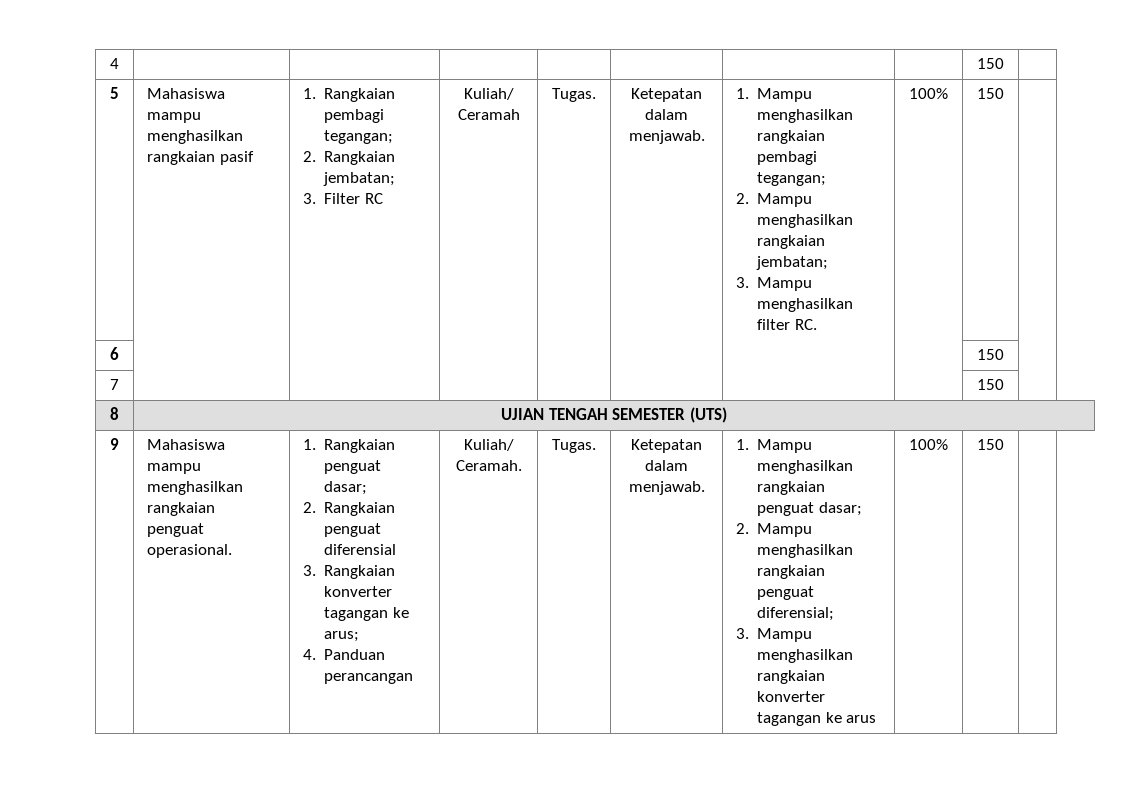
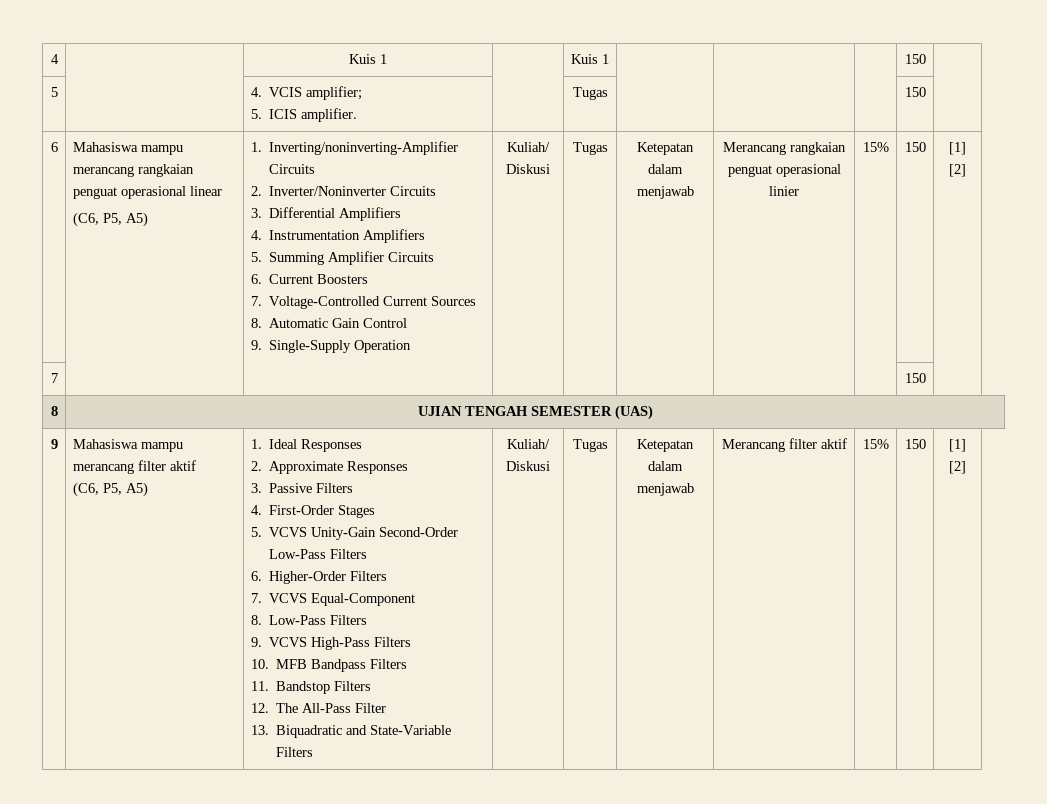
- 4 | | | | | | | | 150 |
- 5 | Mahasiswa mampu menghasilkan rangkaian pasif | 1. Rangkaian pembagi tegangan;
- 2. Rangkaian jembatan;
- 3. Filter RC | Kuliah/ Ceramah | Tugas. | Ketepatan dalam menjawab. | 1. Mampu menghasilkan rangkaian pembagi tegangan;
- 2. Mampu menghasilkan rangkaian jembatan;
- 3. Mampu menghasilkan filter RC. | 100% | 150 |
- 6 | | | | | | | | 150 |
+ 4 | | Kuis 1 | | Kuis 1 | | | | 150 |
+ 5 | | 4. VCIS amplifier;
+ 5. ICIS amplifier. | | Tugas | | | | 150 |
+ 6 | Mahasiswa mampu merancang rangkaian penguat operasional linear
+ (C6, P5, A5) | 1. Inverting/noninverting-Amplifier Circuits
+ 2. Inverter/Noninverter Circuits
+ 3. Differential Amplifiers
+ 4. Instrumentation Amplifiers
+ 5. Summing Amplifier Circuits
+ 6. Current Boosters
+ 7. Voltage-Controlled Current Sources
+ 8. Automatic Gain Control
+ 9. Single-Supply Operation | Kuliah/ Diskusi | Tugas | Ketepatan dalam menjawab | Merancang rangkaian penguat operasional linier | 15% | 150 | [1] [2]
- 8 | UJIAN TENGAH SEMESTER (UTS)
+ 8 | UJIAN TENGAH SEMESTER (UAS)
- Mahasiswa mampu menghasilkan rangkaian penguat operasional. | 1. Rangkaian penguat dasar;
- 2. Rangkaian penguat diferensial
- 3. Rangkaian konverter tagangan ke arus;
- 4. Panduan perancangan | Kuliah/ Ceramah. | Tugas. | Ketepatan dalam menjawab. | 1. Mampu menghasilkan rangkaian penguat dasar;
- 2. Mampu menghasilkan rangkaian penguat diferensial;
- 3. Mampu menghasilkan rangkaian konverter tagangan ke arus | 100% | 150
+ Mahasiswa mampu merancang filter aktif
+ (C6, P5, A5) | 1. Ideal Responses
+ 2. Approximate Responses
+ 3. Passive Filters
+ 4. First-Order Stages
+ 5. VCVS Unity-Gain Second-Order Low-Pass Filters
+ 6. Higher-Order Filters
+ 7. VCVS Equal-Component
+ 8. Low-Pass Filters
+ 9. VCVS High-Pass Filters
+ 10. MFB Bandpass Filters
+ 11. Bandstop Filters
+ 12. The All-Pass Filter
+ 13. Biquadratic and State-Variable Filters | Kuliah/ Diskusi | Tugas | Ketepatan dalam menjawab | Merancang filter aktif | 15% | 150 | [1] [2]

